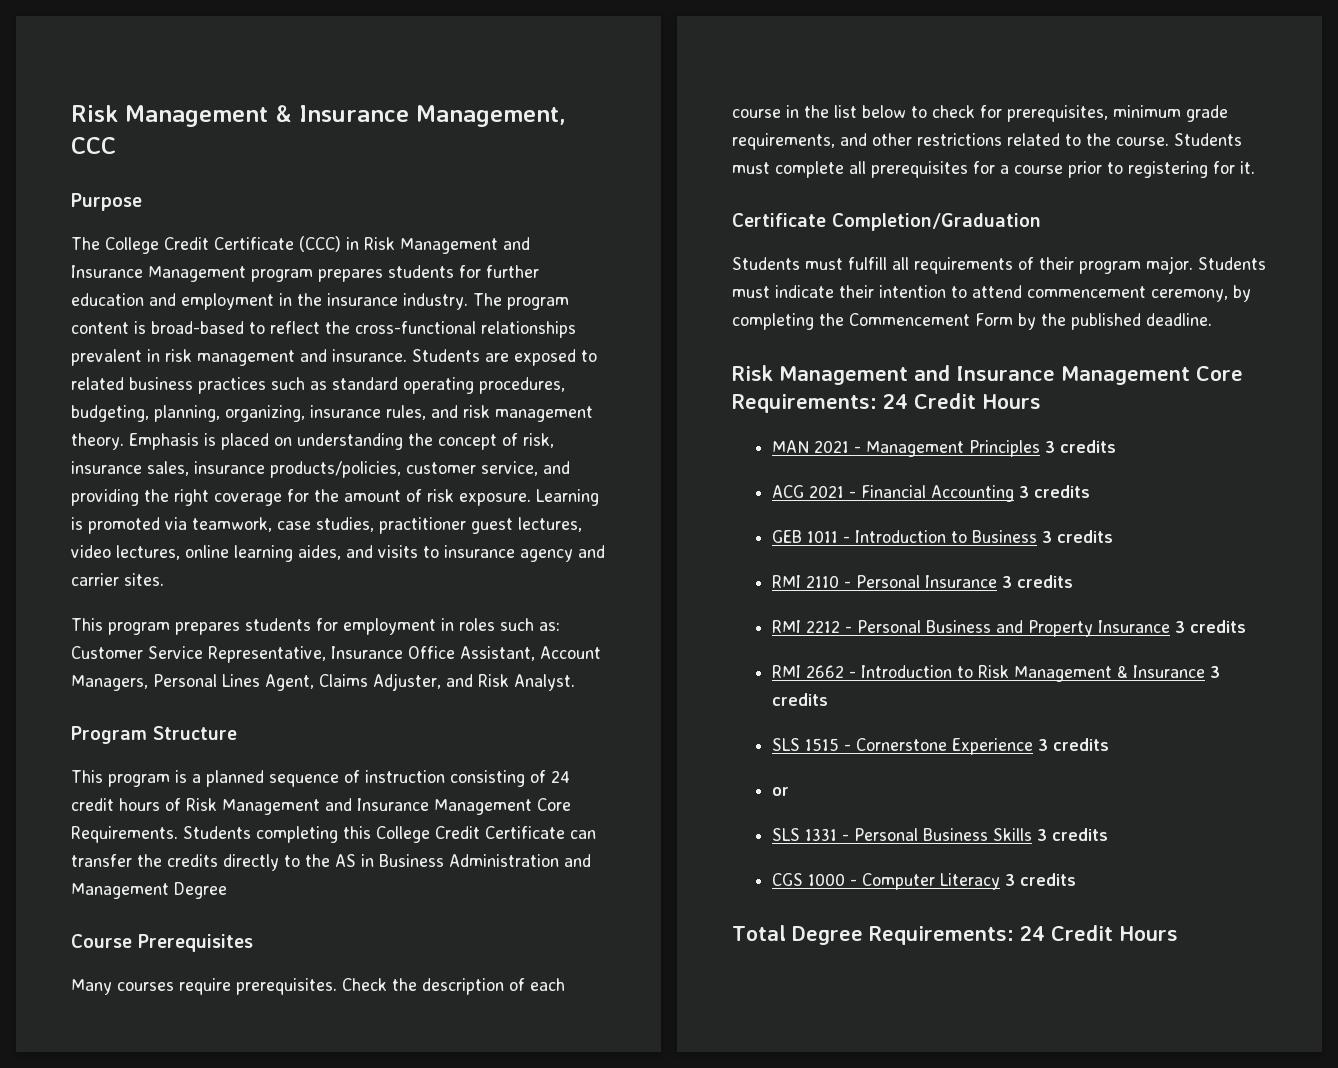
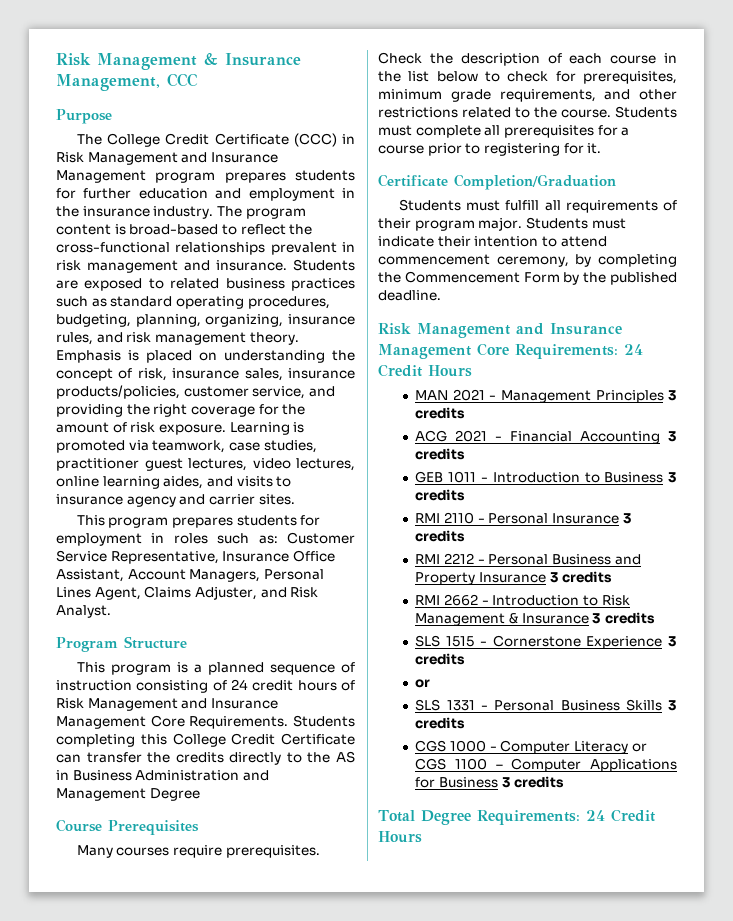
- CGS 1000 - Computer Literacy 3 credits
+ CGS 1000 - Computer Literacy or CGS 1100 – Computer Applications for Business 3 credits

